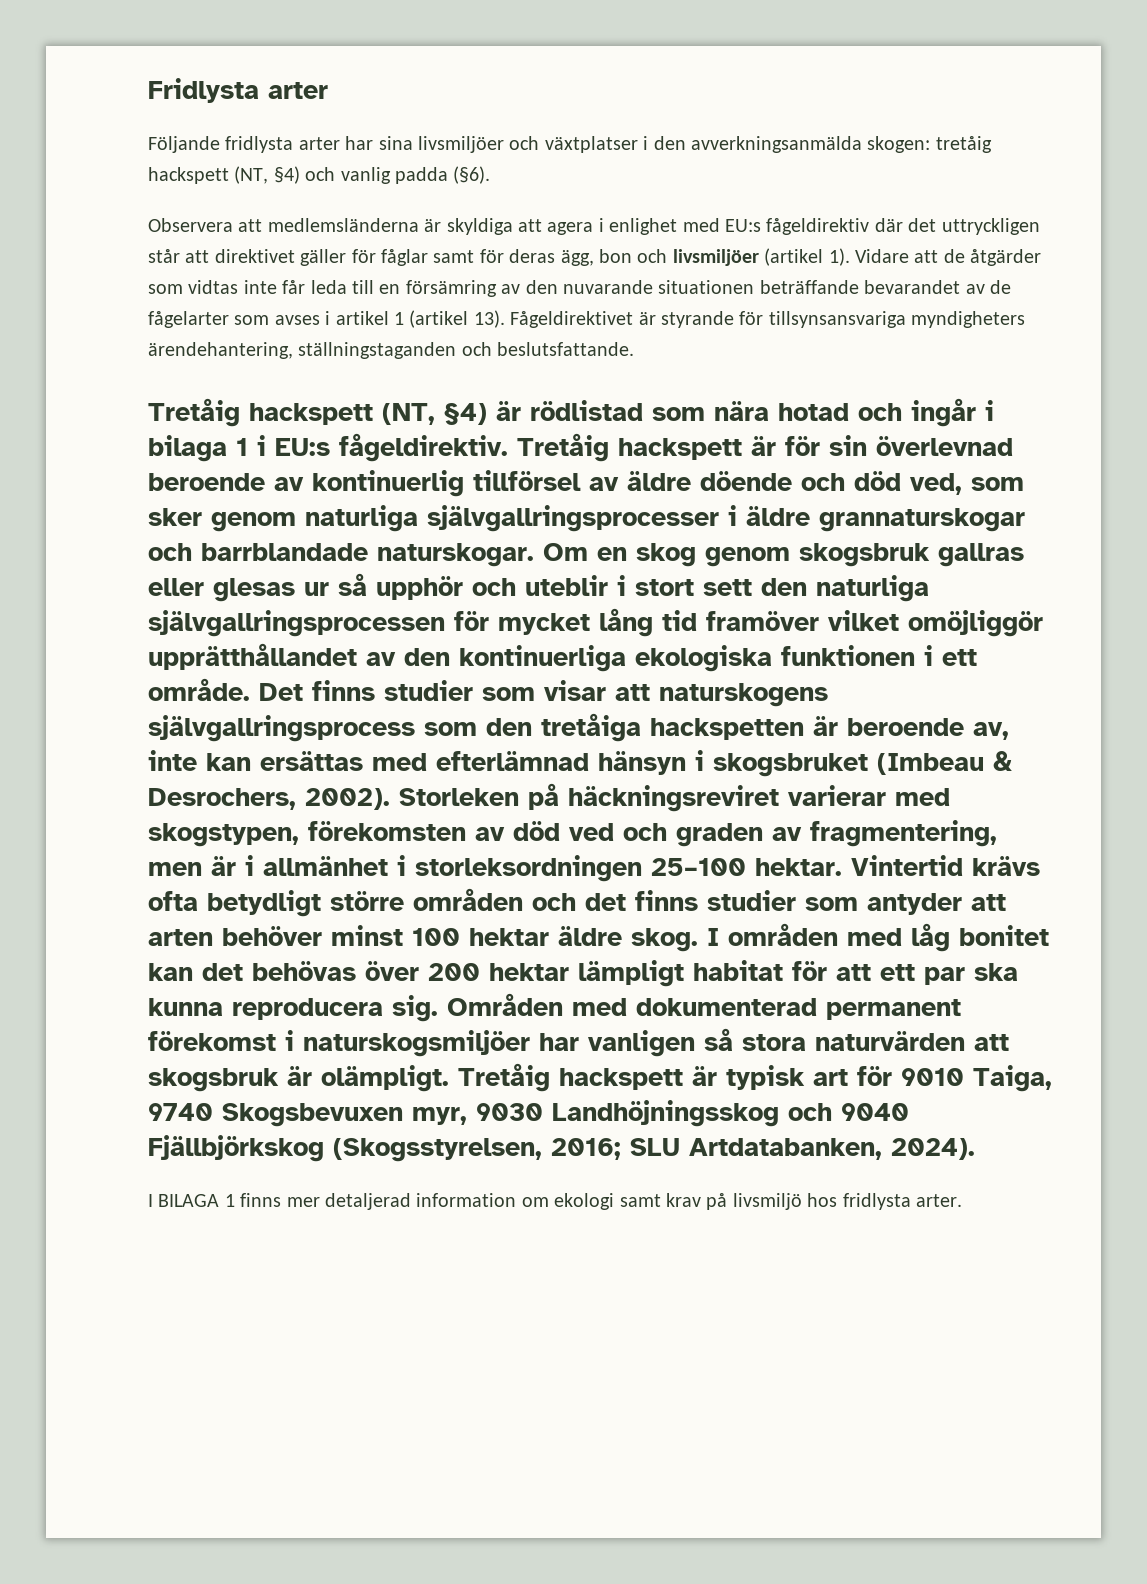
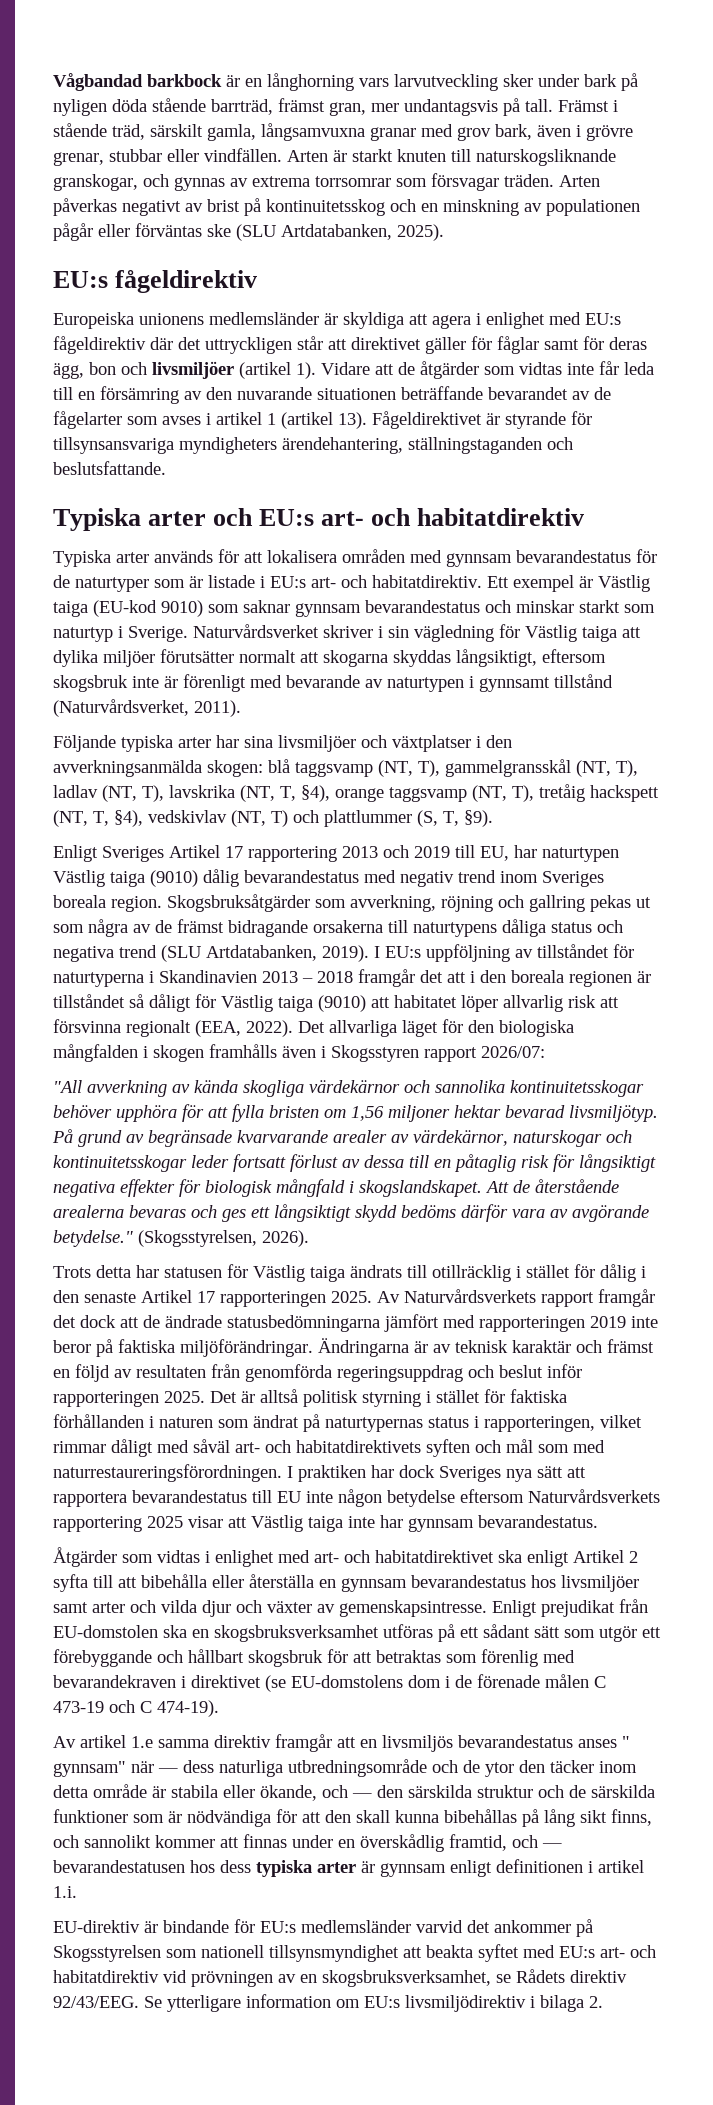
- Fridlysta arter
- Följande fridlysta arter har sina livsmiljöer och växtplatser i den avverkningsanmälda skogen: tretåig hackspett (NT, §4) och vanlig padda (§6).
- Observera att medlemsländerna är skyldiga att agera i enlighet med EU:s fågeldirektiv där det uttryckligen står att direktivet gäller för fåglar samt för deras ägg, bon och livsmiljöer (artikel 1).
+ Vågbandad barkbock är en långhorning vars larvutveckling sker under bark på nyligen döda stående barrträd, främst gran, mer undantagsvis på tall. Främst i stående träd, särskilt gamla, långsamvuxna granar med grov bark, även i grövre grenar, stubbar eller vindfällen. Arten är starkt knuten till naturskogsliknande granskogar, och gynnas av extrema torrsomrar som försvagar träden. Arten påverkas negativt av brist på kontinuitetsskog och en minskning av populationen pågår eller förväntas ske (SLU Artdatabanken, 2025).
+ EU:s fågeldirektiv
+ Europeiska unionens medlemsländer är skyldiga att agera i enlighet med EU:s fågeldirektiv där det uttryckligen står att direktivet gäller för fåglar samt för deras ägg, bon och livsmiljöer (artikel 1).
- Tretåig hackspett (NT, §4) är rödlistad som nära hotad och ingår i bilaga 1 i EU:s fågeldirektiv. Tretåig hackspett är för sin överlevnad beroende av kontinuerlig tillförsel av äldre döende och död ved, som sker genom naturliga självgallringsprocesser i äldre grannaturskogar och barrblandade naturskogar. Om en skog genom skogsbruk gallras eller glesas ur så upphör och uteblir i stort sett den naturliga självgallringsprocessen för mycket lång tid framöver vilket omöjliggör upprätthållandet av den kontinuerliga ekologiska funktionen i ett område. Det finns studier som visar att naturskogens självgallringsprocess som den tretåiga hackspetten är beroende av, inte kan ersättas med efterlämnad hänsyn i skogsbruket (Imbeau & Desrochers, 2002). Storleken på häckningsreviret varierar med skogstypen, förekomsten av död ved och graden av fragmentering, men är i allmänhet i storleksordningen 25–100 hektar. Vintertid krävs ofta betydligt större områden och det finns studier som antyder att arten behöver minst 100 hektar äldre skog. I områden med låg bonitet kan det behövas över 200 hektar lämpligt habitat för att ett par ska kunna reproducera sig. Områden med dokumenterad permanent förekomst i naturskogsmiljöer har vanligen så stora naturvärden att skogsbruk är olämpligt. Tretåig hackspett är typisk art för 9010 Taiga, 9740 Skogsbevuxen myr, 9030 Landhöjningsskog och 9040 Fjällbjörkskog (Skogsstyrelsen, 2016; SLU Artdatabanken, 2024).
- I BILAGA 1 finns mer detaljerad information om ekologi samt krav på livsmiljö hos fridlysta arter.
+ Typiska arter och EU:s art- och habitatdirektiv
+ Typiska arter används för att lokalisera områden med gynnsam bevarandestatus för de naturtyper som är listade i EU:s art- och habitatdirektiv. Ett exempel är Västlig taiga (EU-kod 9010) som saknar gynnsam bevarandestatus och minskar starkt som naturtyp i Sverige. Naturvårdsverket skriver i sin vägledning för Västlig taiga att dylika miljöer förutsätter normalt att skogarna skyddas långsiktigt, eftersom skogsbruk inte är förenligt med bevarande av naturtypen i gynnsamt tillstånd (Naturvårdsverket, 2011).
+ Följande typiska arter har sina livsmiljöer och växtplatser i den avverkningsanmälda skogen: blå taggsvamp (NT, T), gammelgransskål (NT, T), ladlav (NT, T), lavskrika (NT, T, §4), orange taggsvamp (NT, T), tretåig hackspett (NT, T, §4), vedskivlav (NT, T) och plattlummer (S, T, §9).
+ Enligt Sveriges Artikel 17 rapportering 2013 och 2019 till EU, har naturtypen Västlig taiga (9010) dålig bevarandestatus med negativ trend inom Sveriges boreala region. Skogsbruksåtgärder som avverkning, röjning och gallring pekas ut som några av de främst bidragande orsakerna till naturtypens dåliga status och negativa trend (SLU Artdatabanken, 2019). I EU:s uppföljning av tillståndet för naturtyperna i Skandinavien 2013 – 2018 framgår det att i den boreala regionen är tillståndet så dåligt för Västlig taiga (9010) att habitatet löper allvarlig risk att försvinna regionalt (EEA, 2022). Det allvarliga läget för den biologiska mångfalden i skogen framhålls även i Skogsstyren rapport 2026/07:
+ "All avverkning av kända skogliga värdekärnor och sannolika kontinuitetsskogar behöver upphöra för att fylla bristen om 1,56 miljoner hektar bevarad livsmiljötyp. På grund av begränsade kvarvarande arealer av värdekärnor, naturskogar och kontinuitetsskogar leder fortsatt förlust av dessa till en påtaglig risk för långsiktigt negativa effekter för biologisk mångfald i skogslandskapet. Att de återstående arealerna bevaras och ges ett långsiktigt skydd bedöms därför vara av avgörande betydelse." (Skogsstyrelsen, 2026).
+ Trots detta har statusen för Västlig taiga ändrats till otillräcklig i stället för dålig i den senaste Artikel 17 rapporteringen 2025. Av Naturvårdsverkets rapport framgår det dock att de ändrade statusbedömningarna jämfört med rapporteringen 2019 inte beror på faktiska miljöförändringar. Ändringarna är av teknisk karaktär och främst en följd av resultaten från genomförda regeringsuppdrag och beslut inför rapporteringen 2025. Det är alltså politisk styrning i stället för faktiska förhållanden i naturen som ändrat på naturtypernas status i rapporteringen, vilket rimmar dåligt med såväl art- och habitatdirektivets syften och mål som med naturrestaureringsförordningen. I praktiken har dock Sveriges nya sätt att rapportera bevarandestatus till EU inte någon betydelse eftersom Naturvårdsverkets rapportering 2025 visar att Västlig taiga inte har gynnsam bevarandestatus.
+ Åtgärder som vidtas i enlighet med art- och habitatdirektivet ska enligt Artikel 2 syfta till att bibehålla eller återställa en gynnsam bevarandestatus hos livsmiljöer samt arter och vilda djur och växter av gemenskapsintresse. Enligt prejudikat från EU-domstolen ska en skogsbruksverksamhet utföras på ett sådant sätt som utgör ett förebyggande och hållbart skogsbruk för att betraktas som förenlig med bevarandekraven i direktivet (se EU-domstolens dom i de förenade målen C 473-19 och C 474-19).
+ Av artikel 1.e samma direktiv framgår att en livsmiljös bevarandestatus anses " gynnsam" när — dess naturliga utbredningsområde och de ytor den täcker inom detta område är stabila eller ökande, och — den särskilda struktur och de särskilda funktioner som är nödvändiga för att den skall kunna bibehållas på lång sikt finns, och sannolikt kommer att finnas under en överskådlig framtid, och — bevarandestatusen hos dess typiska arter är gynnsam enligt definitionen i artikel 1.i.
+ EU-direktiv är bindande för EU:s medlemsländer varvid det ankommer på Skogsstyrelsen som nationell tillsynsmyndighet att beakta syftet med EU:s art- och habitatdirektiv vid prövningen av en skogsbruksverksamhet, se Rådets direktiv 92/43/EEG. Se ytterligare information om EU:s livsmiljödirektiv i bilaga 2.

